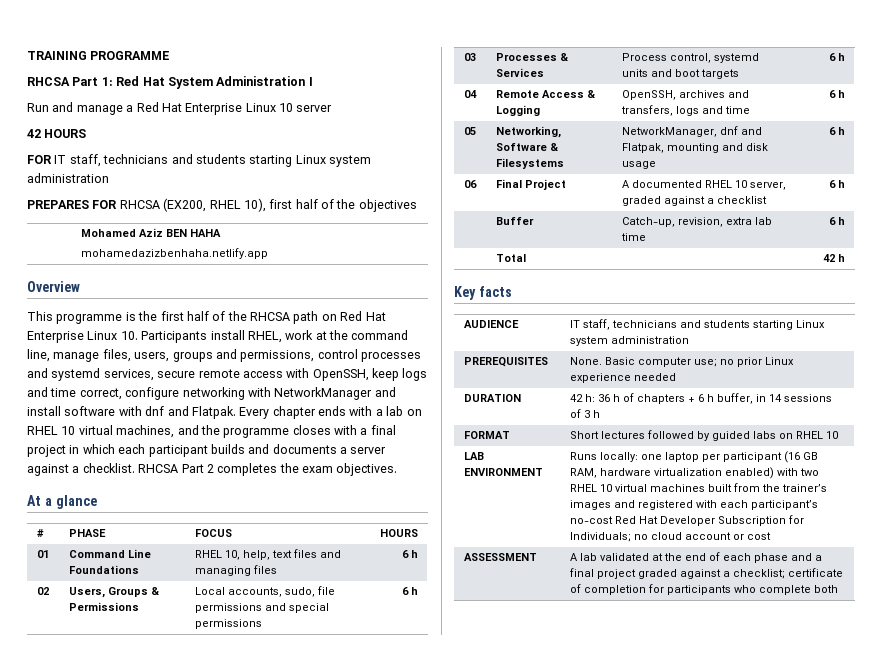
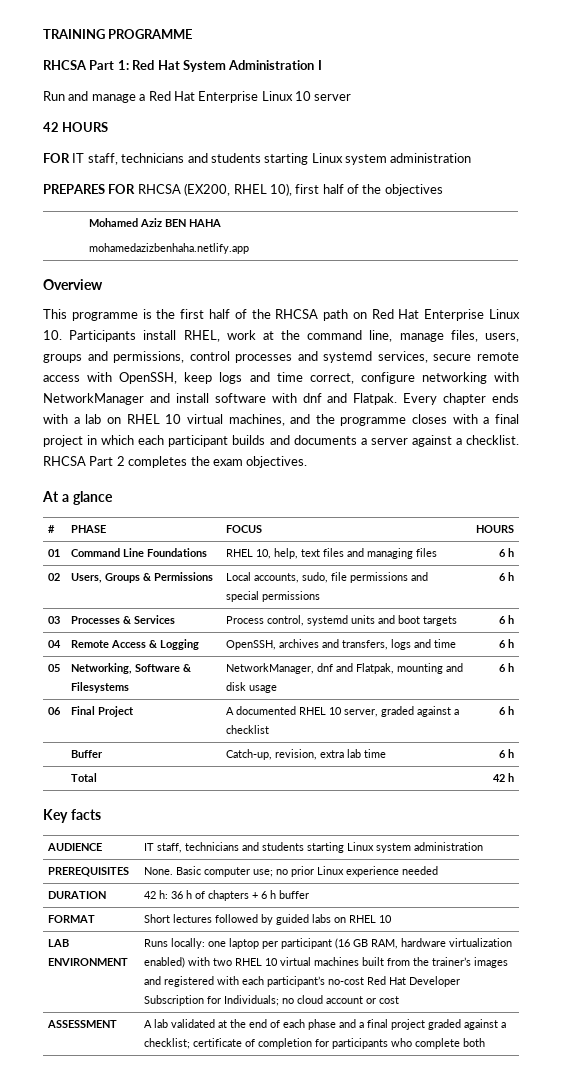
- DURATION | 42 h: 36 h of chapters + 6 h buffer, in 14 sessions of 3 h
+ DURATION | 42 h: 36 h of chapters + 6 h buffer

